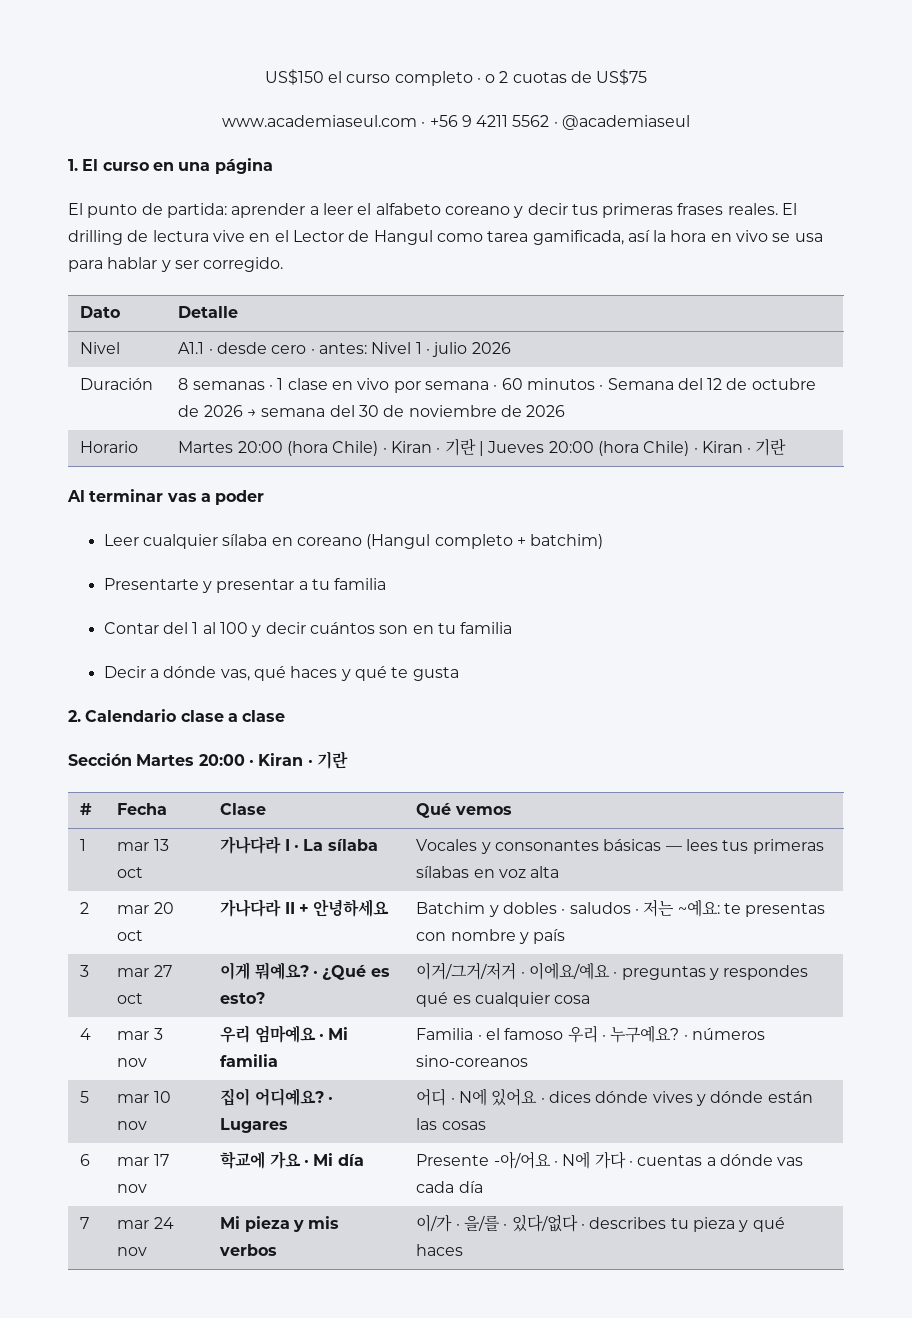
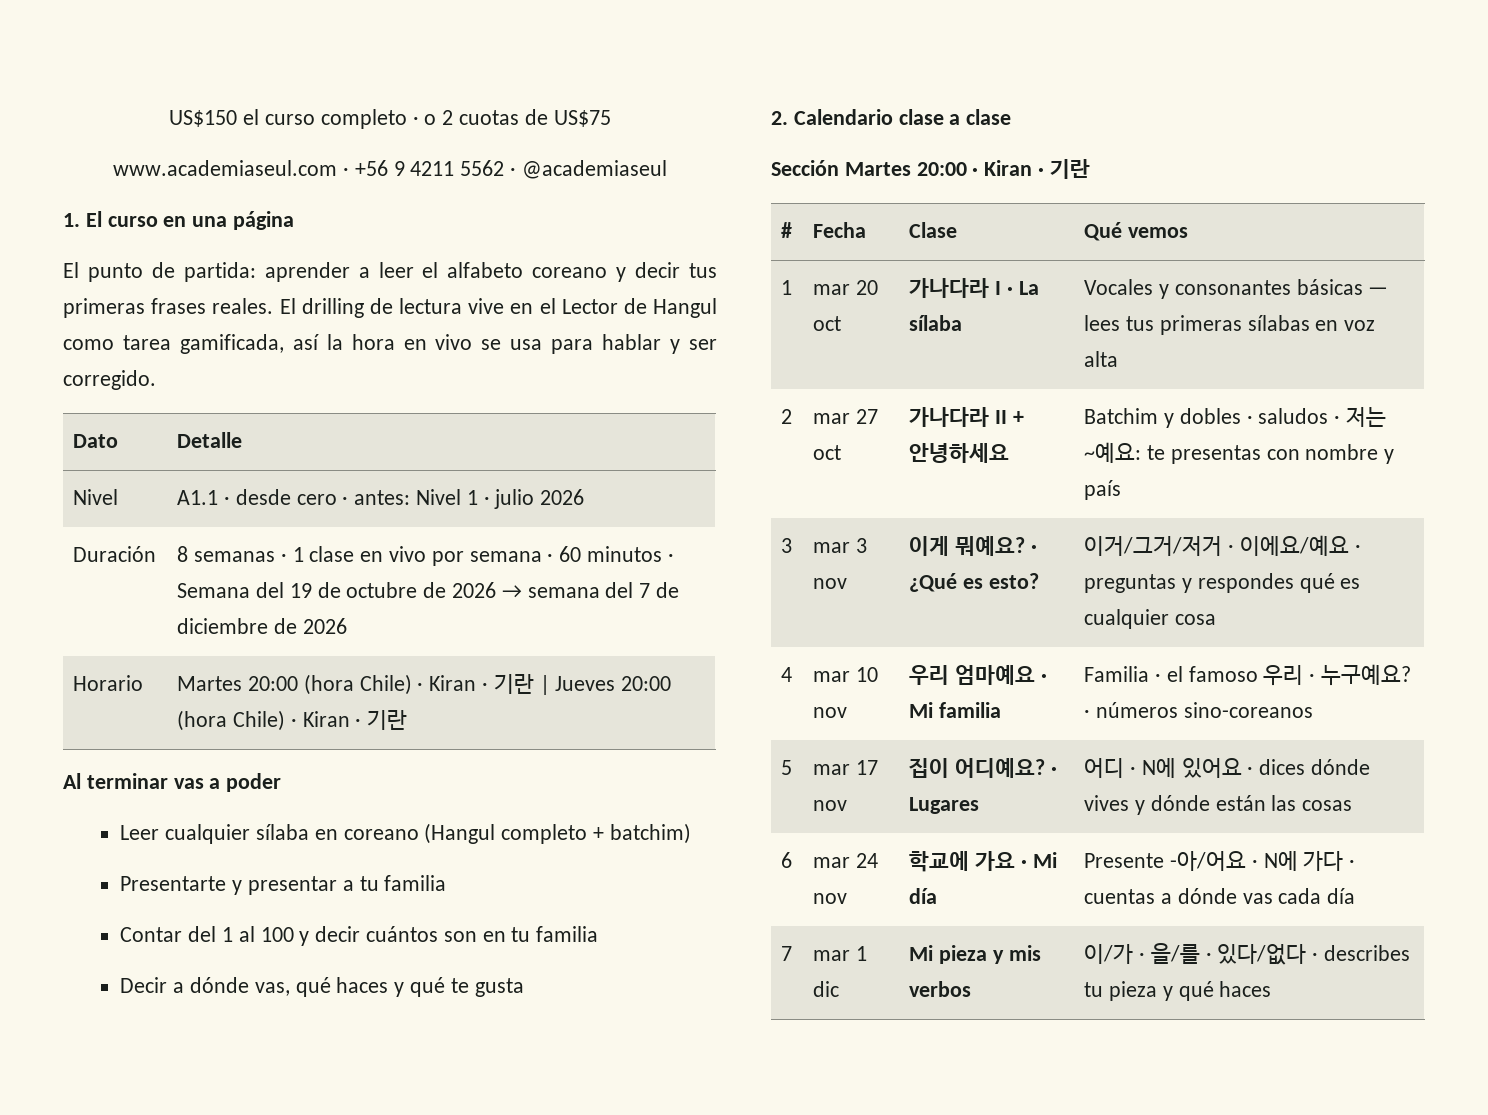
- Duración | 8 semanas · 1 clase en vivo por semana · 60 minutos · Semana del 12 de octubre de 2026 → semana del 30 de noviembre de 2026
+ Duración | 8 semanas · 1 clase en vivo por semana · 60 minutos · Semana del 19 de octubre de 2026 → semana del 7 de diciembre de 2026
- 1 | mar 13 oct | 가나다라 I · La sílaba | Vocales y consonantes básicas — lees tus primeras sílabas en voz alta
+ 1 | mar 20 oct | 가나다라 I · La sílaba | Vocales y consonantes básicas — lees tus primeras sílabas en voz alta
- 2 | mar 20 oct | 가나다라 II + 안녕하세요 | Batchim y dobles · saludos · 저는 ~예요: te presentas con nombre y país
+ 2 | mar 27 oct | 가나다라 II + 안녕하세요 | Batchim y dobles · saludos · 저는 ~예요: te presentas con nombre y país
- 3 | mar 27 oct | 이게 뭐예요? · ¿Qué es esto? | 이거/그거/저거 · 이에요/예요 · preguntas y respondes qué es cualquier cosa
+ 3 | mar 3 nov | 이게 뭐예요? · ¿Qué es esto? | 이거/그거/저거 · 이에요/예요 · preguntas y respondes qué es cualquier cosa
- 4 | mar 3 nov | 우리 엄마예요 · Mi familia | Familia · el famoso 우리 · 누구예요? · números sino-coreanos
+ 4 | mar 10 nov | 우리 엄마예요 · Mi familia | Familia · el famoso 우리 · 누구예요? · números sino-coreanos
- 5 | mar 10 nov | 집이 어디예요? · Lugares | 어디 · N에 있어요 · dices dónde vives y dónde están las cosas
+ 5 | mar 17 nov | 집이 어디예요? · Lugares | 어디 · N에 있어요 · dices dónde vives y dónde están las cosas
- 6 | mar 17 nov | 학교에 가요 · Mi día | Presente -아/어요 · N에 가다 · cuentas a dónde vas cada día
+ 6 | mar 24 nov | 학교에 가요 · Mi día | Presente -아/어요 · N에 가다 · cuentas a dónde vas cada día
- 7 | mar 24 nov | Mi pieza y mis verbos | 이/가 · 을/를 · 있다/없다 · describes tu pieza y qué haces
+ 7 | mar 1 dic | Mi pieza y mis verbos | 이/가 · 을/를 · 있다/없다 · describes tu pieza y qué haces

